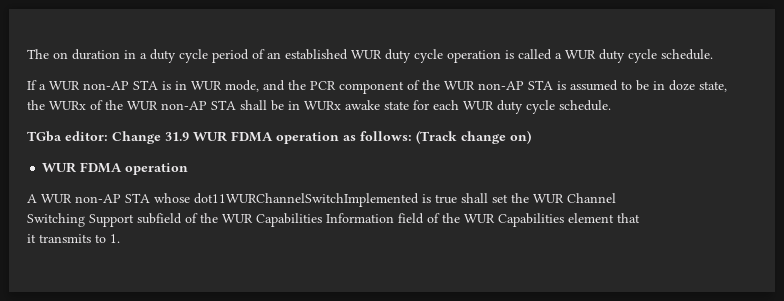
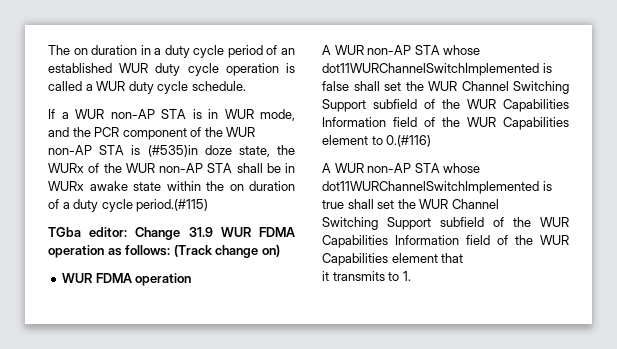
- If a WUR non-AP STA is in WUR mode, and the PCR component of the WUR non-AP STA is assumed to be in doze state, the WURx of the WUR non-AP STA shall be in WURx awake state for each WUR duty cycle schedule.
+ If a WUR non-AP STA is in WUR mode, and the PCR component of the WUR non-AP STA is (#535)in doze state, the WURx of the WUR non-AP STA shall be in WURx awake state within the on duration of a duty cycle period.(#115)
+ A WUR non-AP STA whose dot11WURChannelSwitchImplemented is false shall set the WUR Channel Switching Support subfield of the WUR Capabilities Information field of the WUR Capabilities element to 0.(#116)

